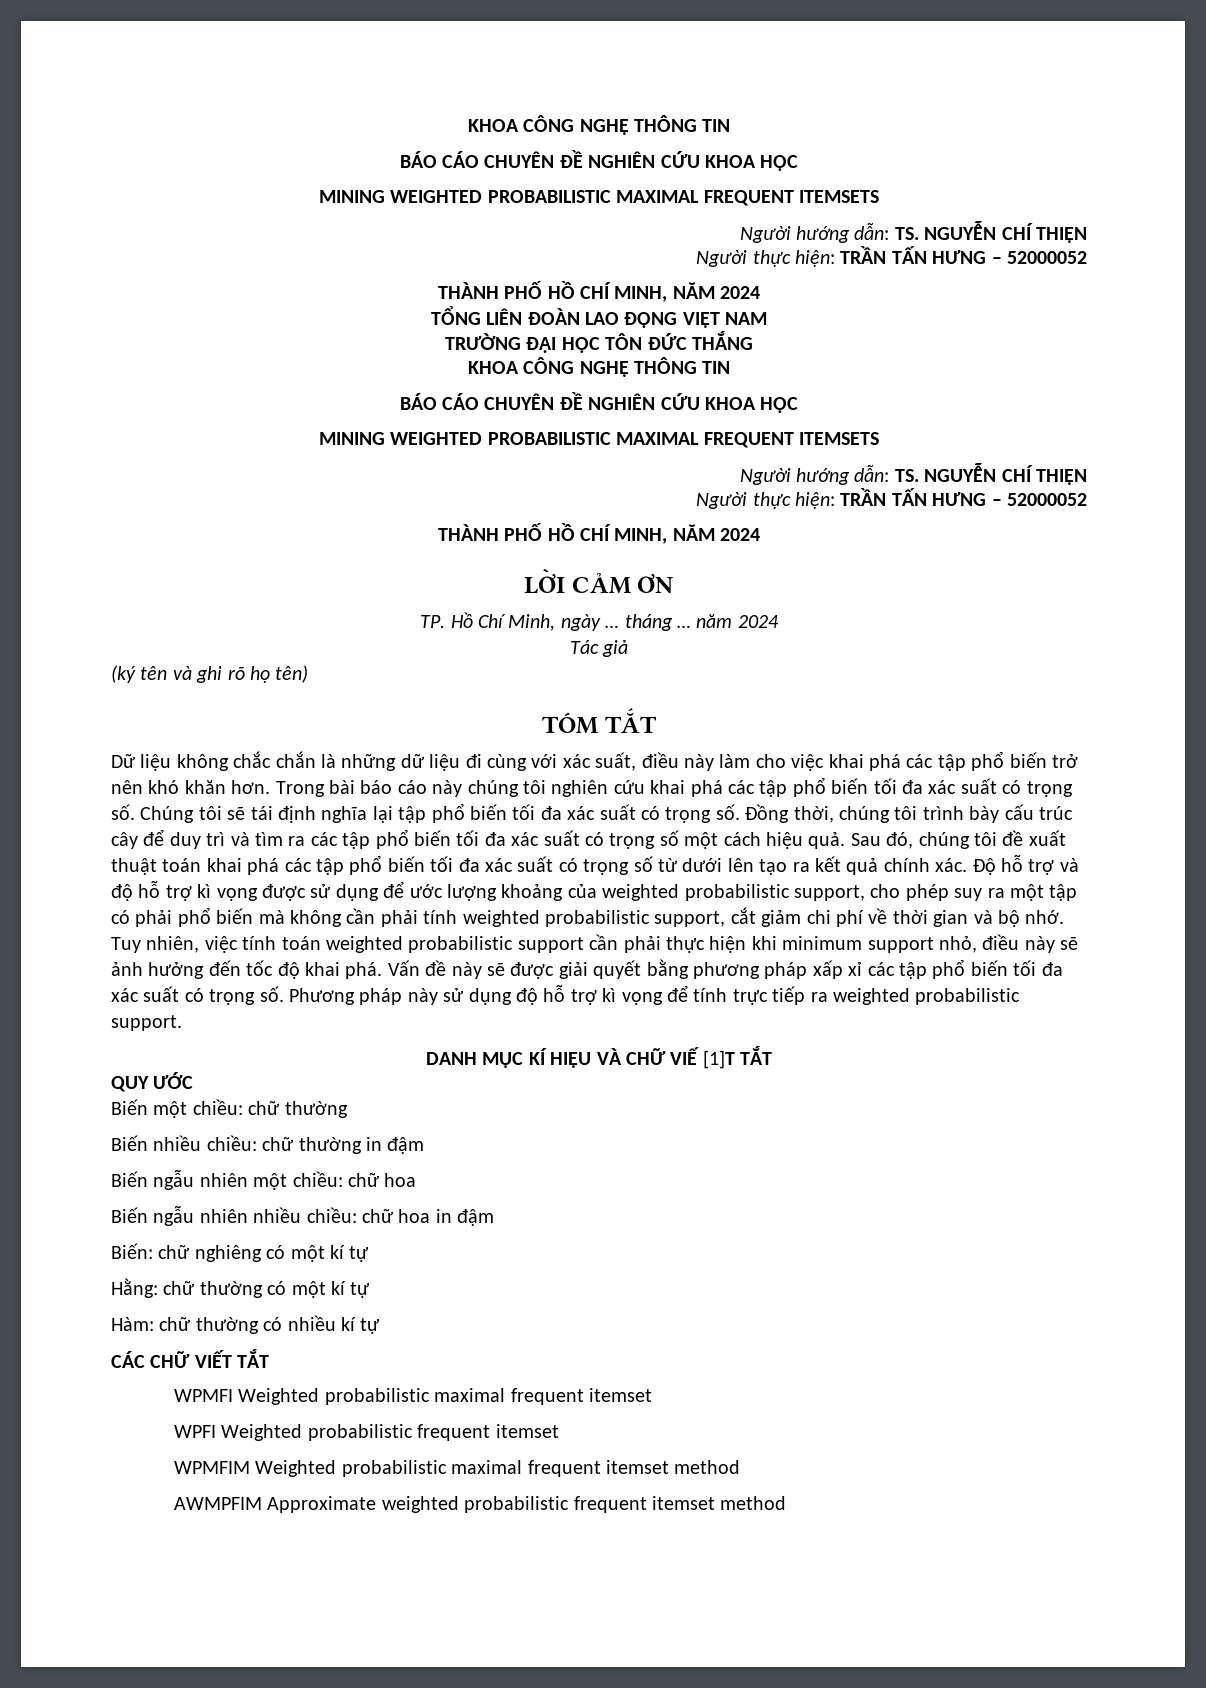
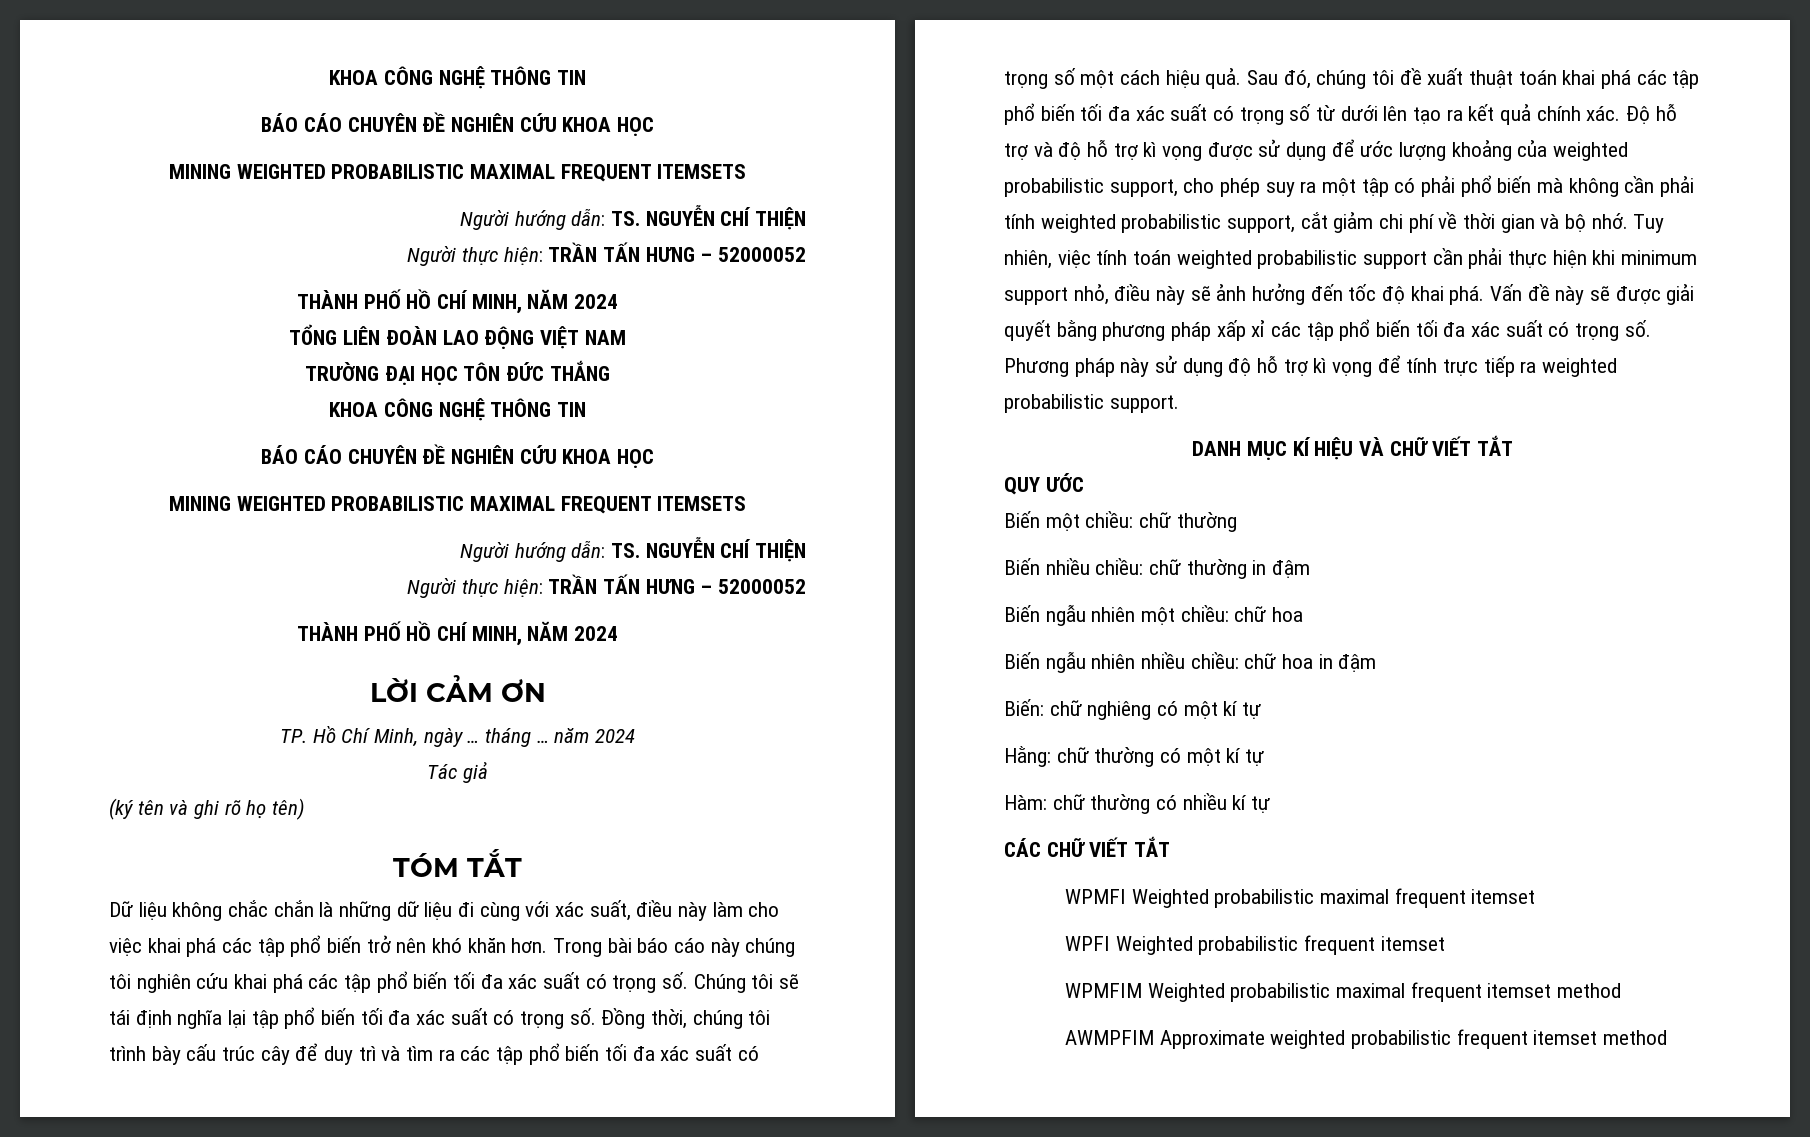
- DANH MỤC KÍ HIỆU VÀ CHỮ VIẾ [1]T TẮT
+ DANH MỤC KÍ HIỆU VÀ CHỮ VIẾT TẮT

